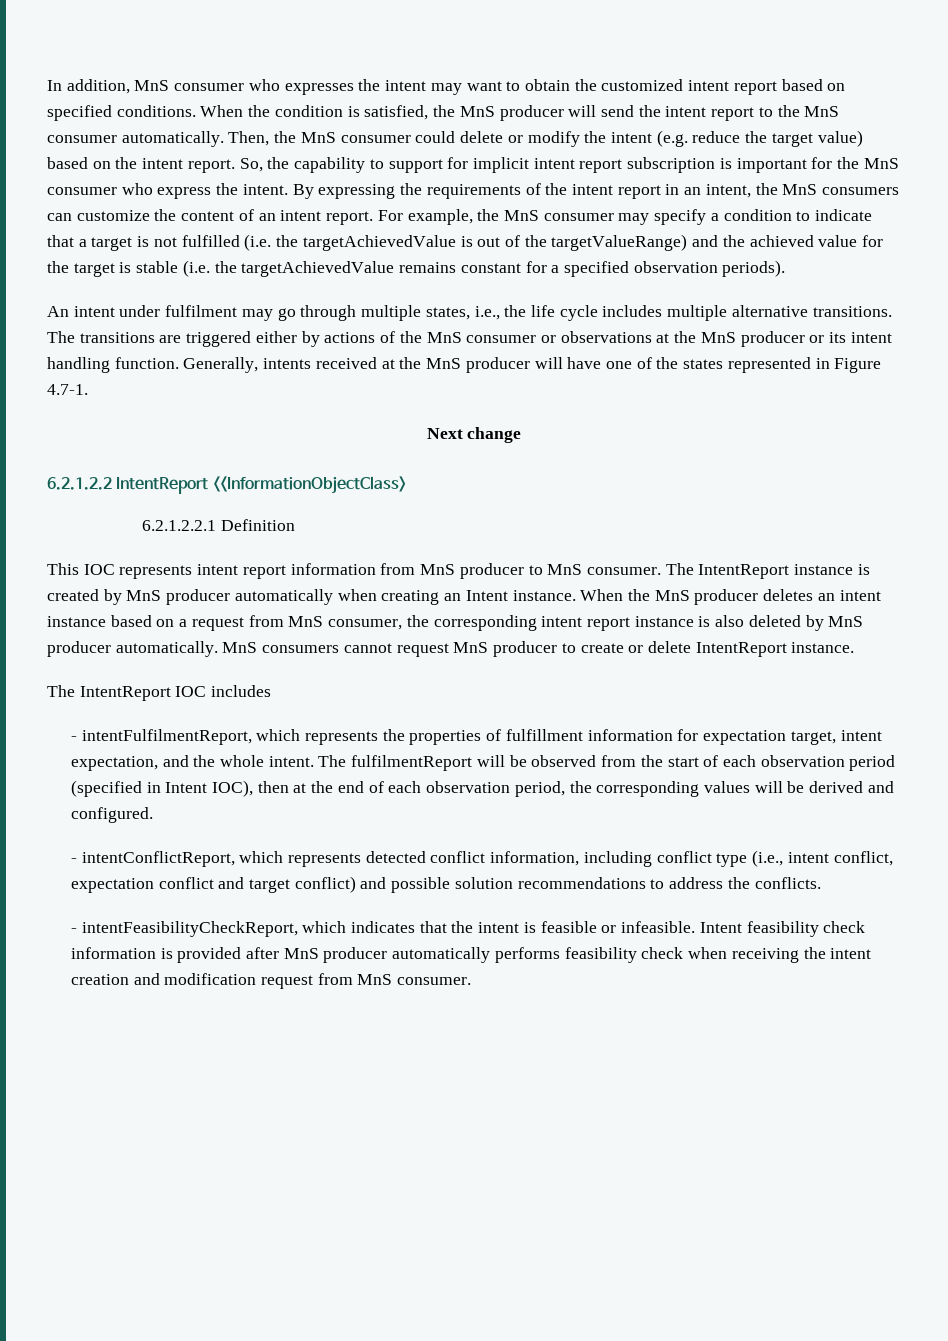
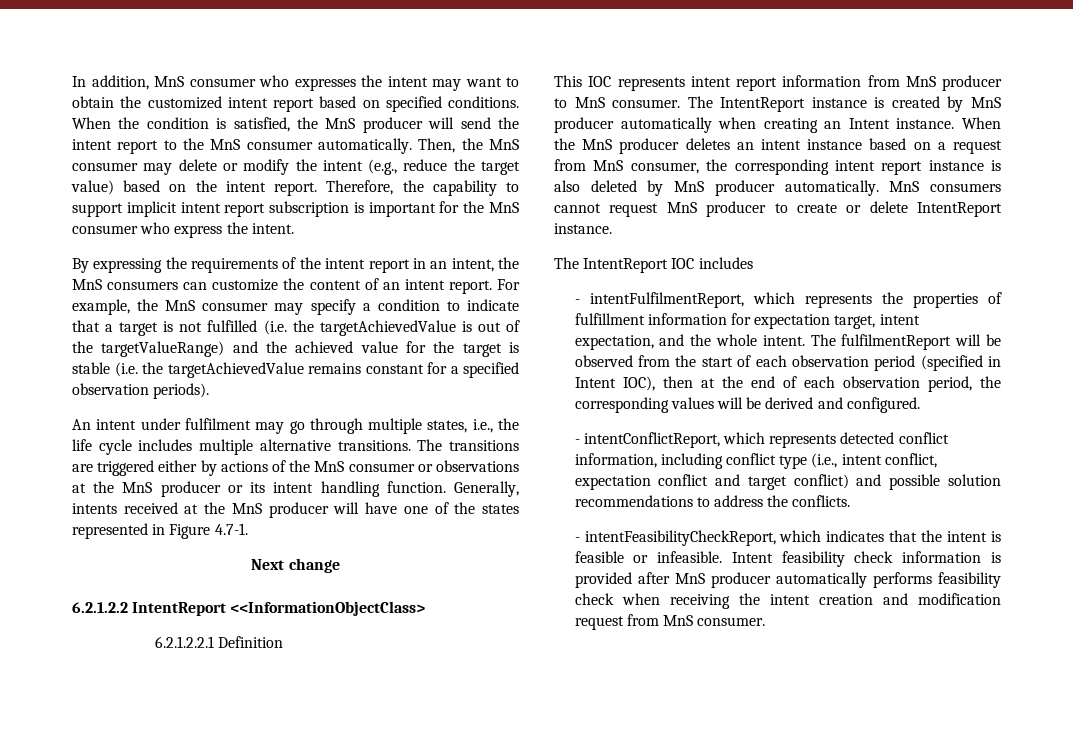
- Then, the MnS consumer could delete or modify the intent (e.g. reduce the target value) based on the intent report.
+ Then, the MnS consumer may delete or modify the intent (e.g., reduce the target value) based on the intent report.
- So, the capability to support for implicit intent report subscription is important for the MnS consumer who express the intent. By expressing the requirements of the intent report in an intent, the MnS consumers can customize the content of an intent report.
+ Therefore, the capability to support implicit intent report subscription is important for the MnS consumer who express the intent.
+ By expressing the requirements of the intent report in an intent, the MnS consumers can customize the content of an intent report.

